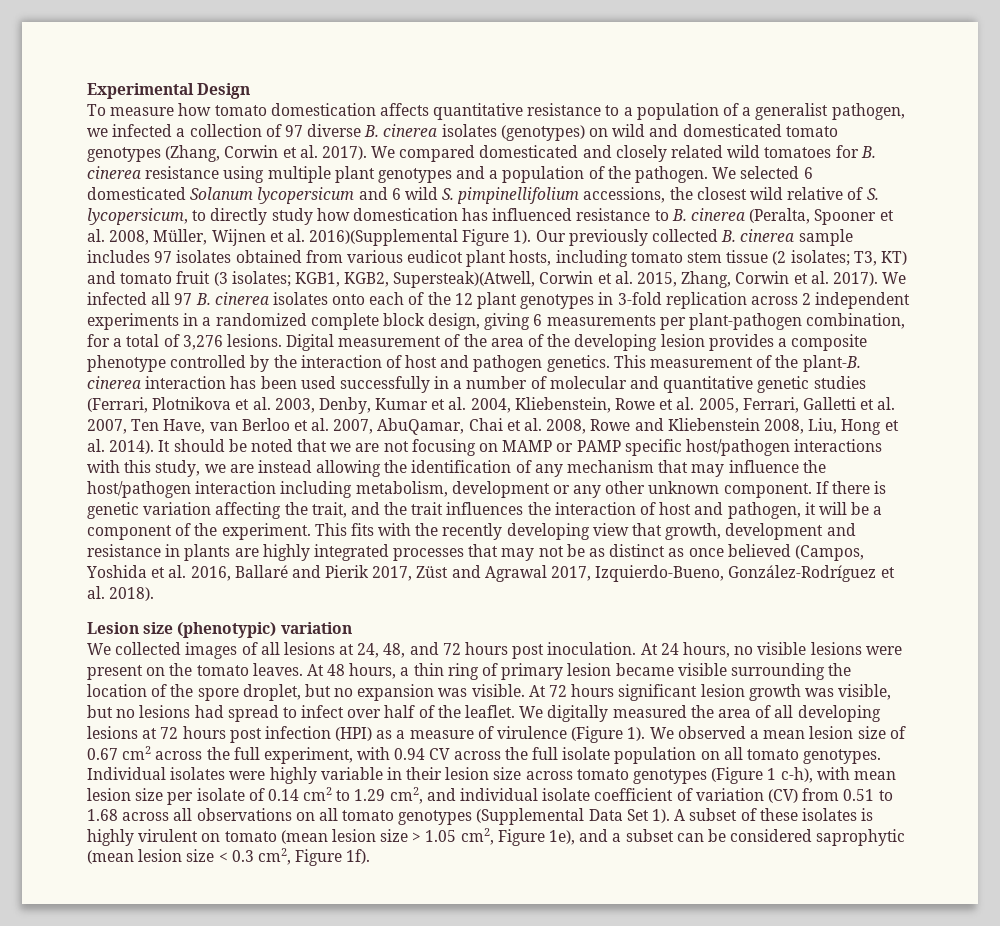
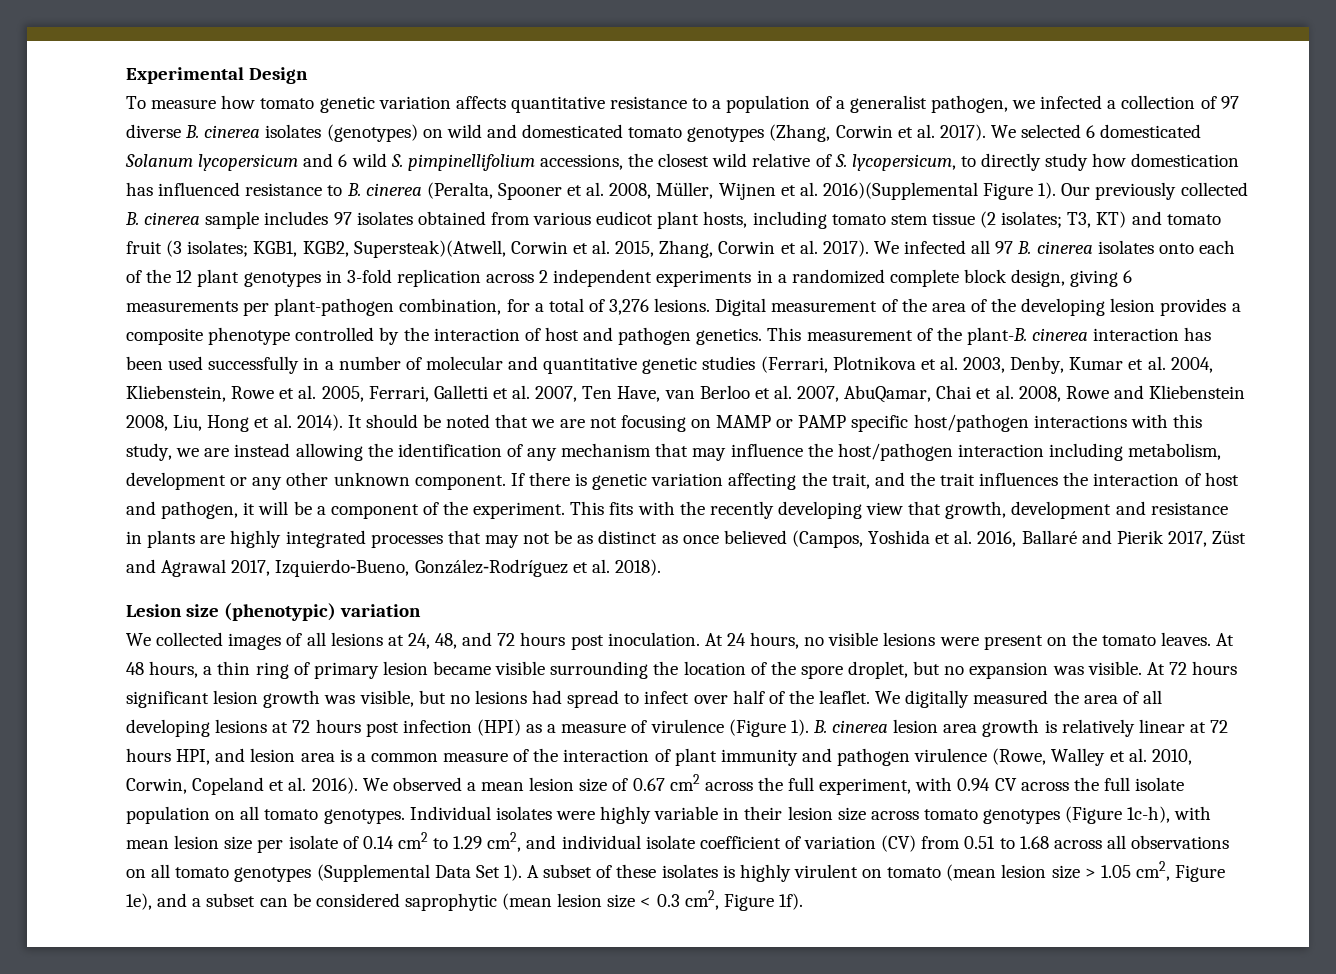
- To measure how tomato domestication affects quantitative resistance to a population of a generalist pathogen, we infected a collection of 97 diverse B. cinerea isolates (genotypes) on wild and domesticated tomato genotypes (Zhang, Corwin et al. 2017).
+ To measure how tomato genetic variation affects quantitative resistance to a population of a generalist pathogen, we infected a collection of 97 diverse B. cinerea isolates (genotypes) on wild and domesticated tomato genotypes (Zhang, Corwin et al. 2017).
- We compared domesticated and closely related wild tomatoes for B. cinerea resistance using multiple plant genotypes and a population of the pathogen. We selected 6 domesticated Solanum lycopersicum and 6 wild S. pimpinellifolium accessions, the closest wild relative of S. lycopersicum, to directly study how domestication has influenced resistance to B. cinerea (Peralta, Spooner et al. 2008, Müller, Wijnen et al. 2016)(Supplemental Figure 1).
+ We selected 6 domesticated Solanum lycopersicum and 6 wild S. pimpinellifolium accessions, the closest wild relative of S. lycopersicum, to directly study how domestication has influenced resistance to B. cinerea (Peralta, Spooner et al. 2008, Müller, Wijnen et al. 2016)(Supplemental Figure 1).
+ B. cinerea lesion area growth is relatively linear at 72 hours HPI, and lesion area is a common measure of the interaction of plant immunity and pathogen virulence (Rowe, Walley et al. 2010, Corwin, Copeland et al. 2016).
- Individual isolates were highly variable in their lesion size across tomato genotypes (Figure 1 c-h), with mean lesion size per isolate of 0.14 cm2 to 1.29 cm2, and individual isolate coefficient of variation (CV) from 0.51 to 1.68 across all observations on all tomato genotypes (Supplemental Data Set 1).
+ Individual isolates were highly variable in their lesion size across tomato genotypes (Figure 1c-h), with mean lesion size per isolate of 0.14 cm2 to 1.29 cm2, and individual isolate coefficient of variation (CV) from 0.51 to 1.68 across all observations on all tomato genotypes (Supplemental Data Set 1).

